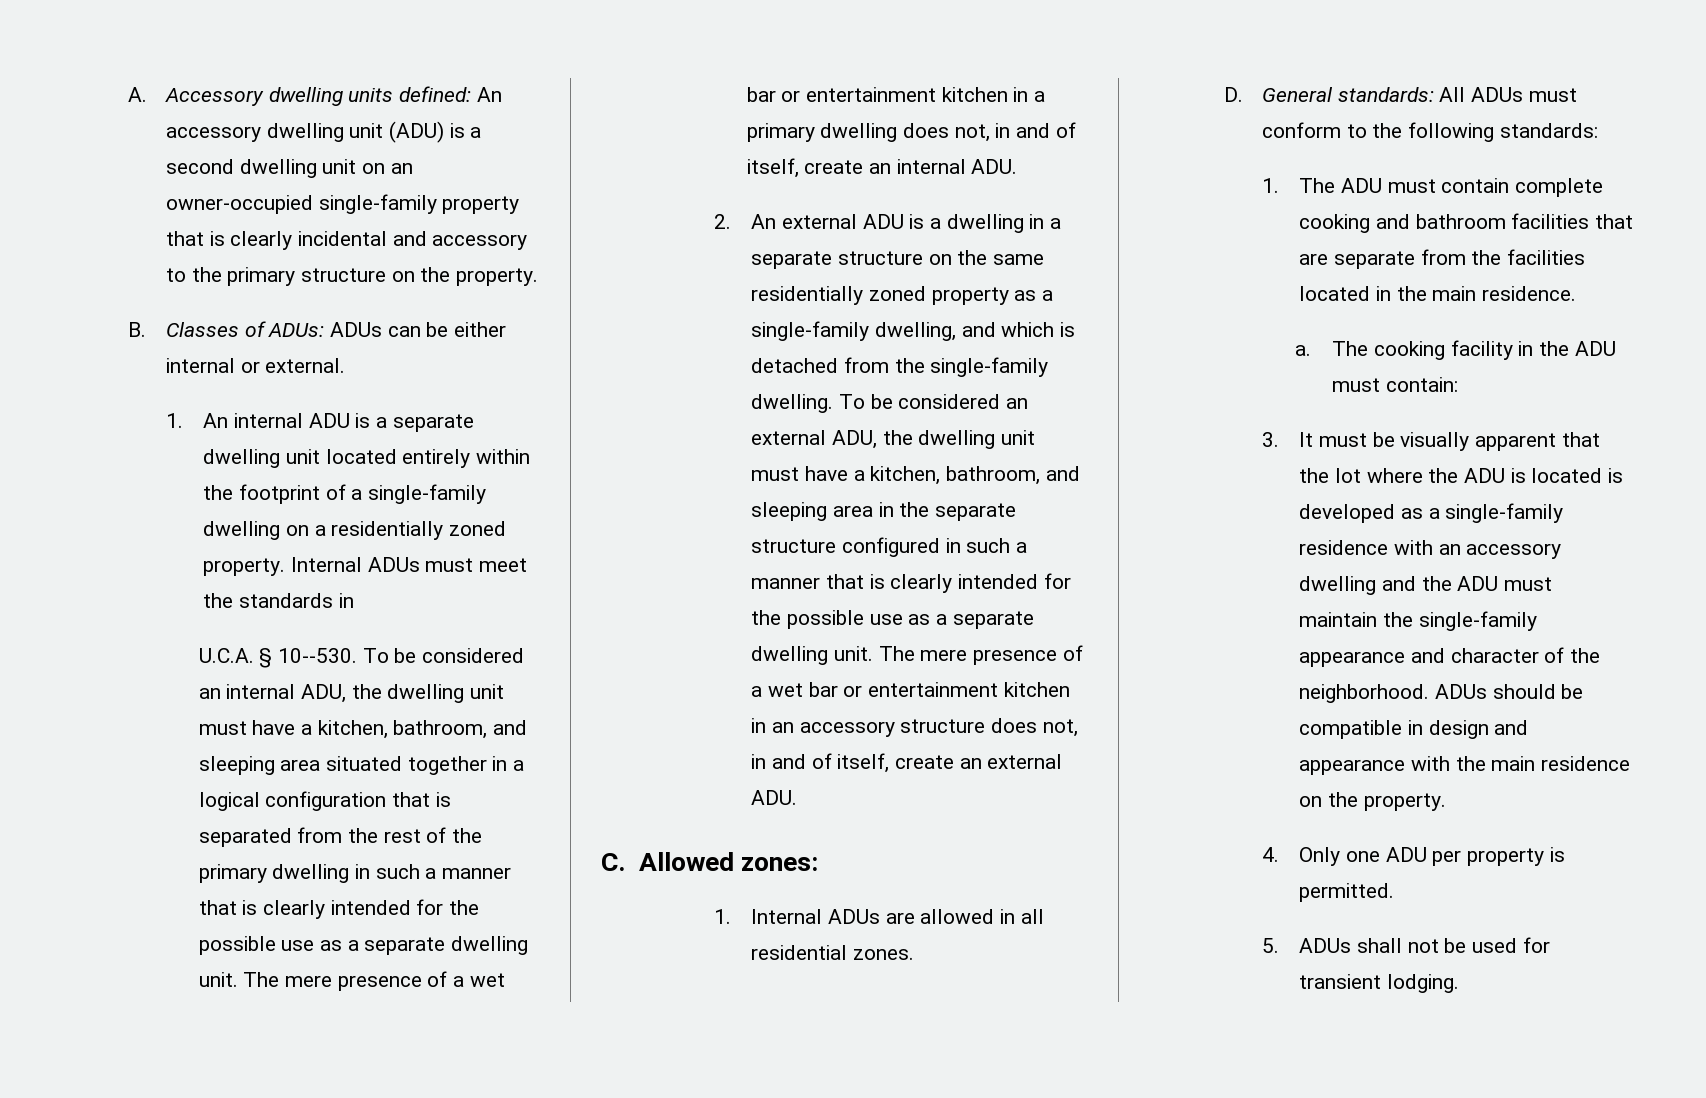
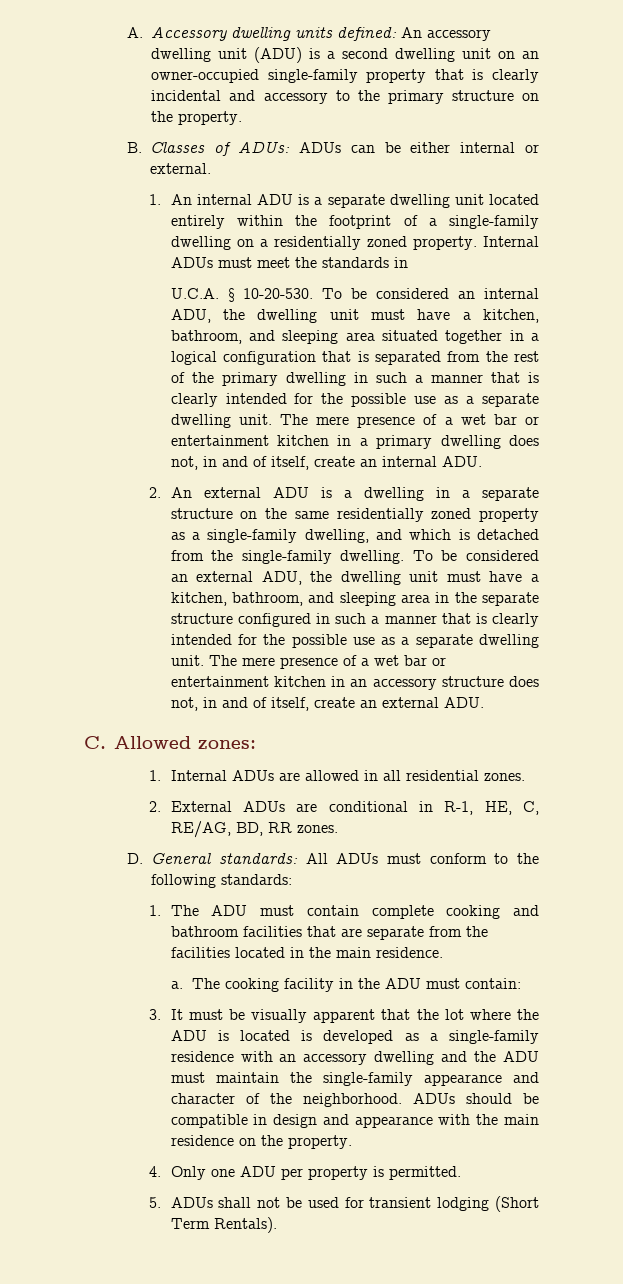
- U.C.A. § 10--530.
+ U.C.A. § 10-20-530.
+ 2. External ADUs are conditional in R-1, HE, C, RE/AG, BD, RR zones.
- 5. ADUs shall not be used for transient lodging.
+ 5. ADUs shall not be used for transient lodging (Short Term Rentals).

